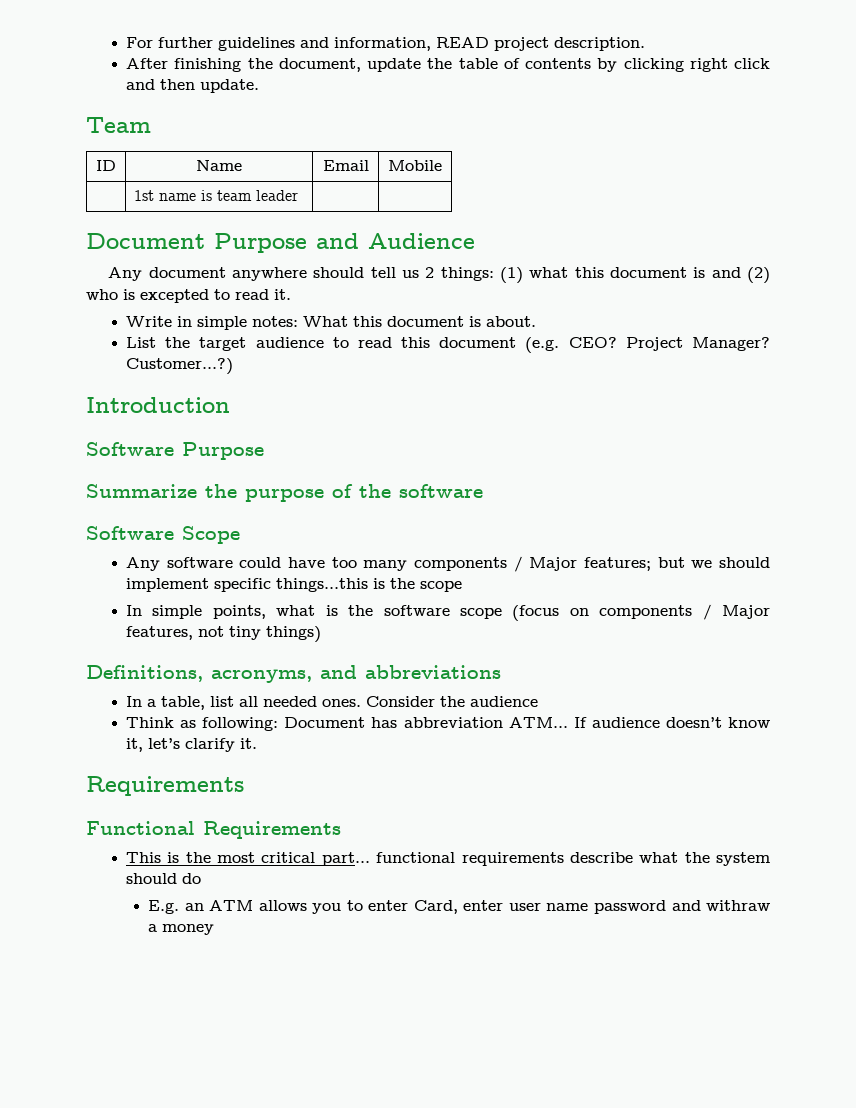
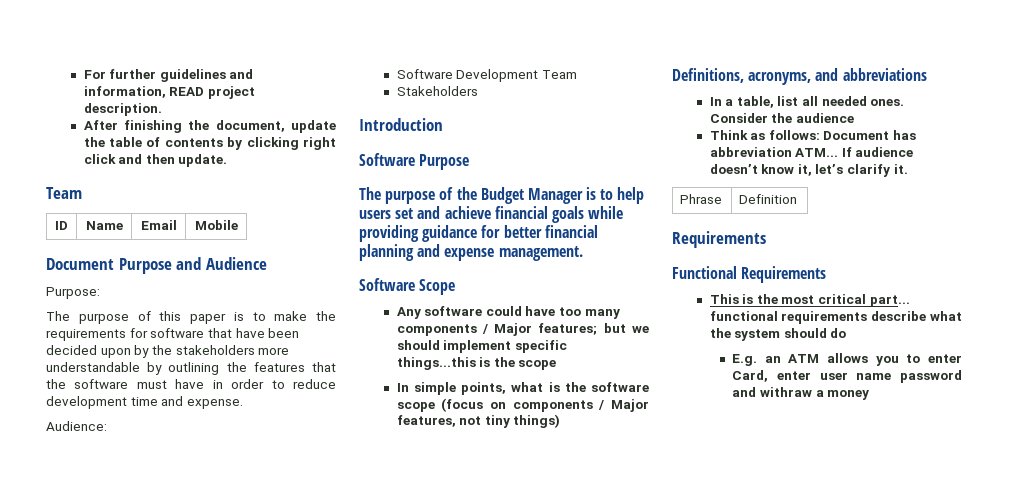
- | 1st name is team leader | |
- Any document anywhere should tell us 2 things: (1) what this document is and (2) who is excepted to read it.
- Write in simple notes: What this document is about.
- List the target audience to read this document (e.g. CEO? Project Manager? Customer...?)
+ Purpose:
+ The purpose of this paper is to make the requirements for software that have been decided upon by the stakeholders more understandable by outlining the features that the software must have in order to reduce development time and expense.
+ Audience:
+ Software Development Team
+ Stakeholders
- Summarize the purpose of the software
+ The purpose of the Budget Manager is to help users set and achieve financial goals while providing guidance for better financial planning and expense management.
- Think as following: Document has abbreviation ATM...
+ Think as follows: Document has abbreviation ATM...
+ Phrase | Definition

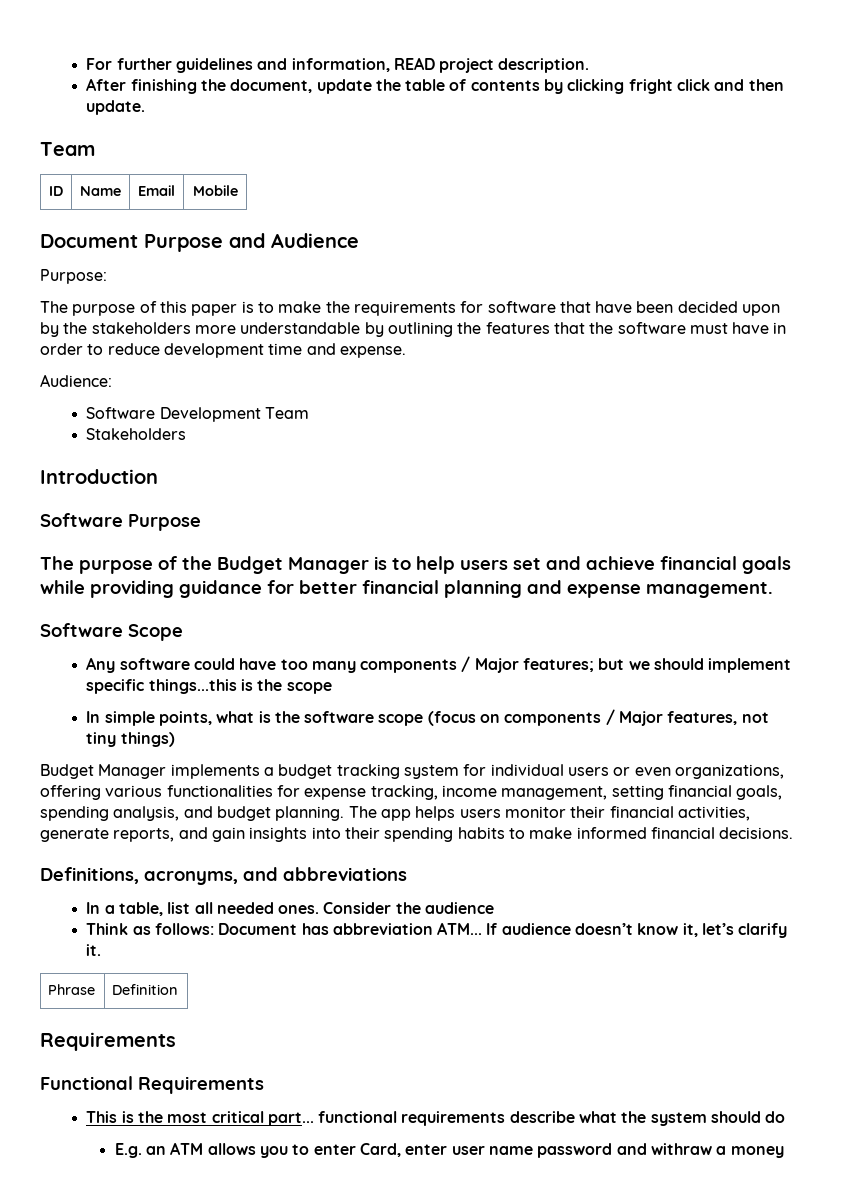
- After finishing the document, update the table of contents by clicking right click and then update.
+ After finishing the document, update the table of contents by clicking fright click and then update.
+ Budget Manager implements a budget tracking system for individual users or even organizations, offering various functionalities for expense tracking, income management, setting financial goals, spending analysis, and budget planning. The app helps users monitor their financial activities, generate reports, and gain insights into their spending habits to make informed financial decisions.

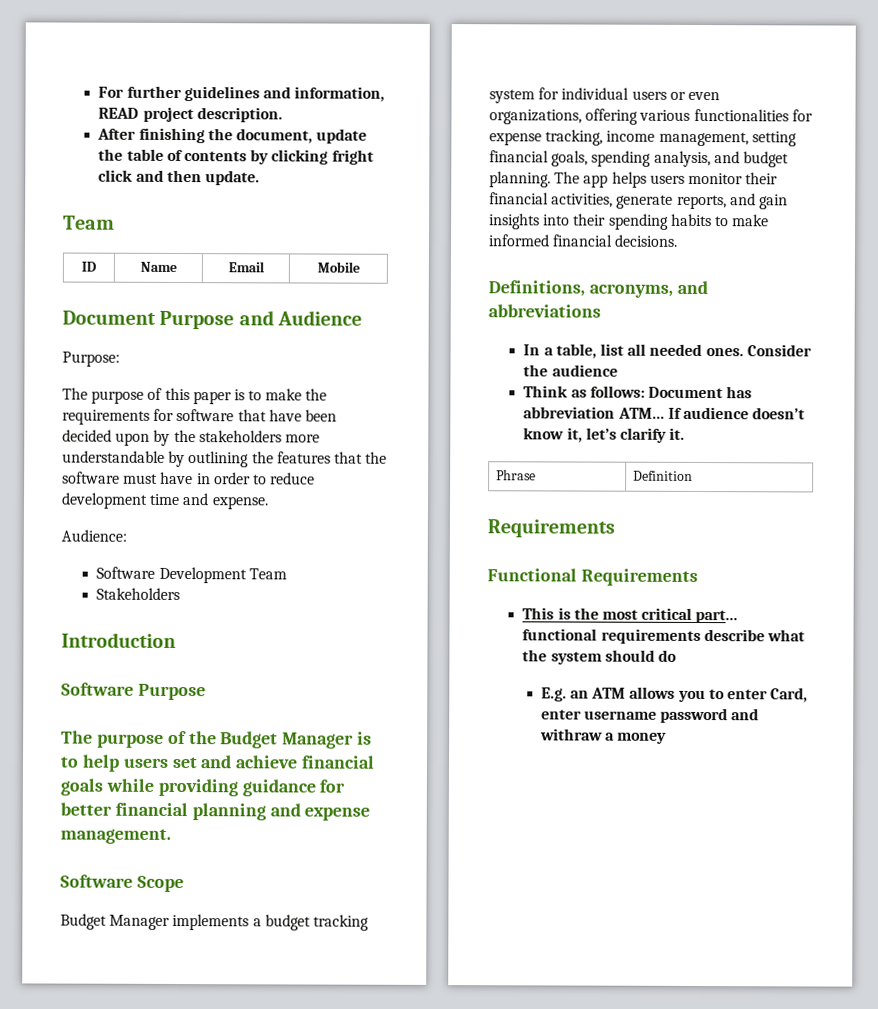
- Any software could have too many components / Major features; but we should implement specific things...this is the scope
- In simple points, what is the software scope (focus on components / Major features, not tiny things)
- E.g. an ATM allows you to enter Card, enter user name password and withraw a money
+ E.g. an ATM allows you to enter Card, enter username password and withraw a money

